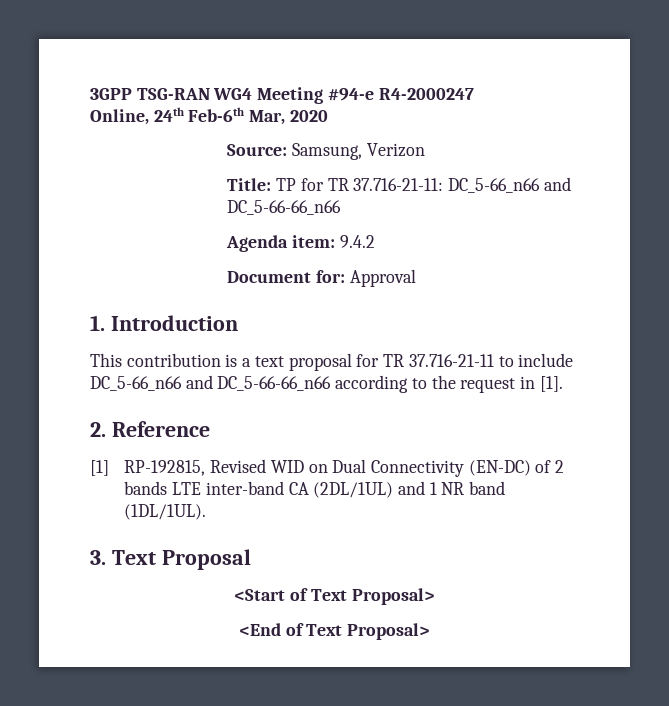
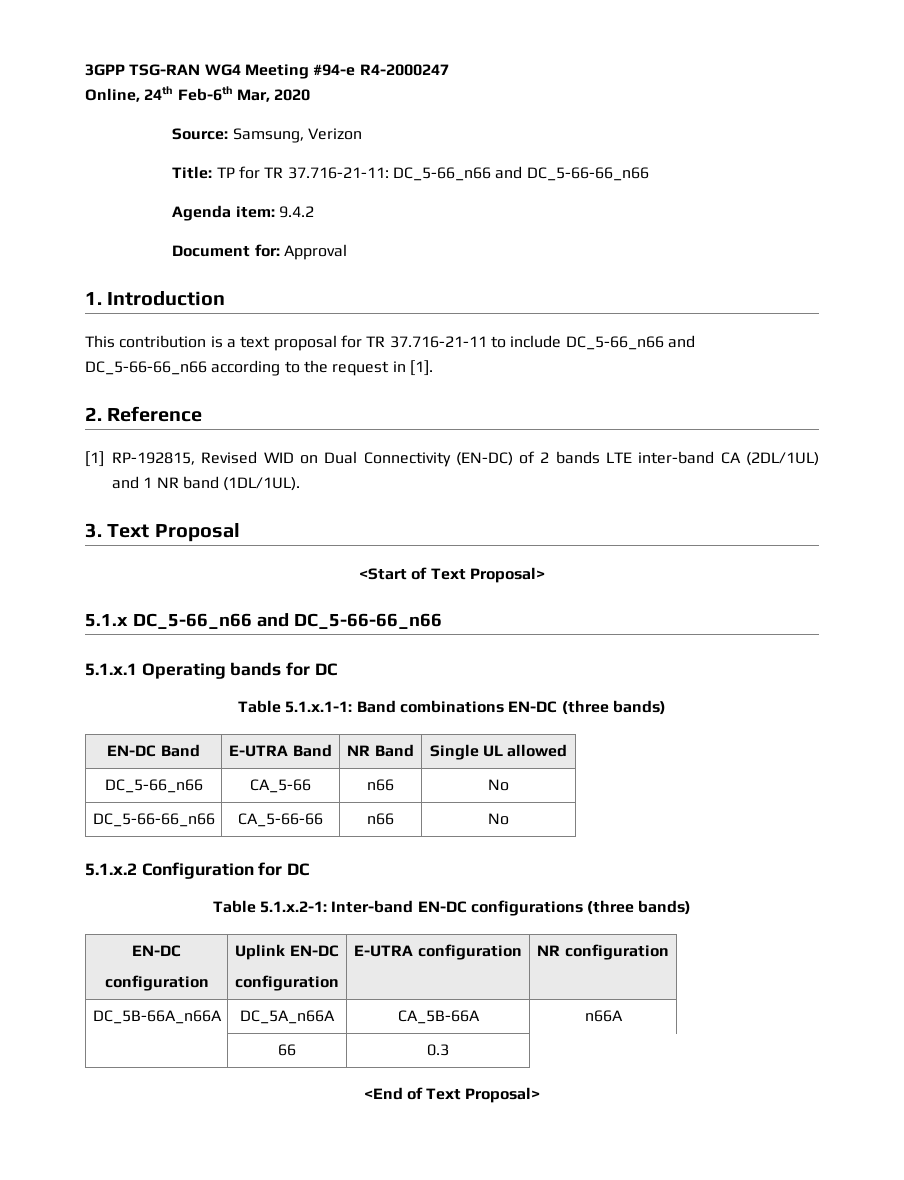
+ 5.1.x DC_5-66_n66 and DC_5-66-66_n66
+ 5.1.x.1 Operating bands for DC
+ Table 5.1.x.1-1: Band combinations EN-DC (three bands)
+ EN-DC Band | E-UTRA Band | NR Band | Single UL allowed
+ DC_5-66_n66 | CA_5-66 | n66 | No
+ DC_5-66-66_n66 | CA_5-66-66 | n66 | No
+ 5.1.x.2 Configuration for DC
+ Table 5.1.x.2-1: Inter-band EN-DC configurations (three bands)
+ EN-DC
+ configuration | Uplink EN-DC
+ configuration | E-UTRA configuration | NR configuration
+ DC_5B-66A_n66A | DC_5A_n66A | CA_5B-66A | n66A
+ | 66 | 0.3

